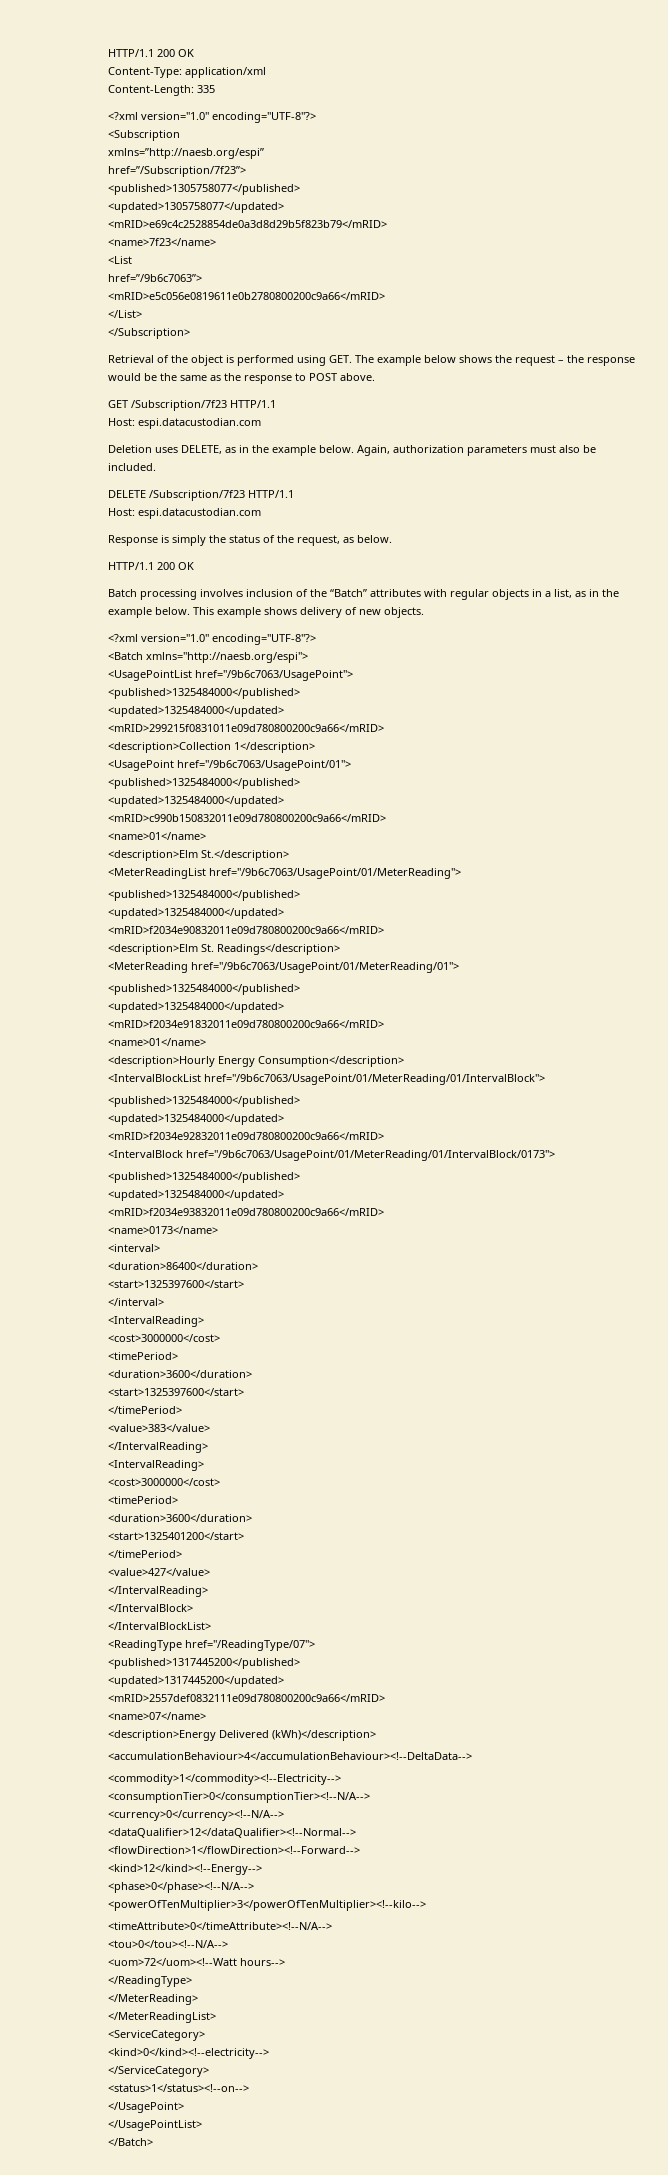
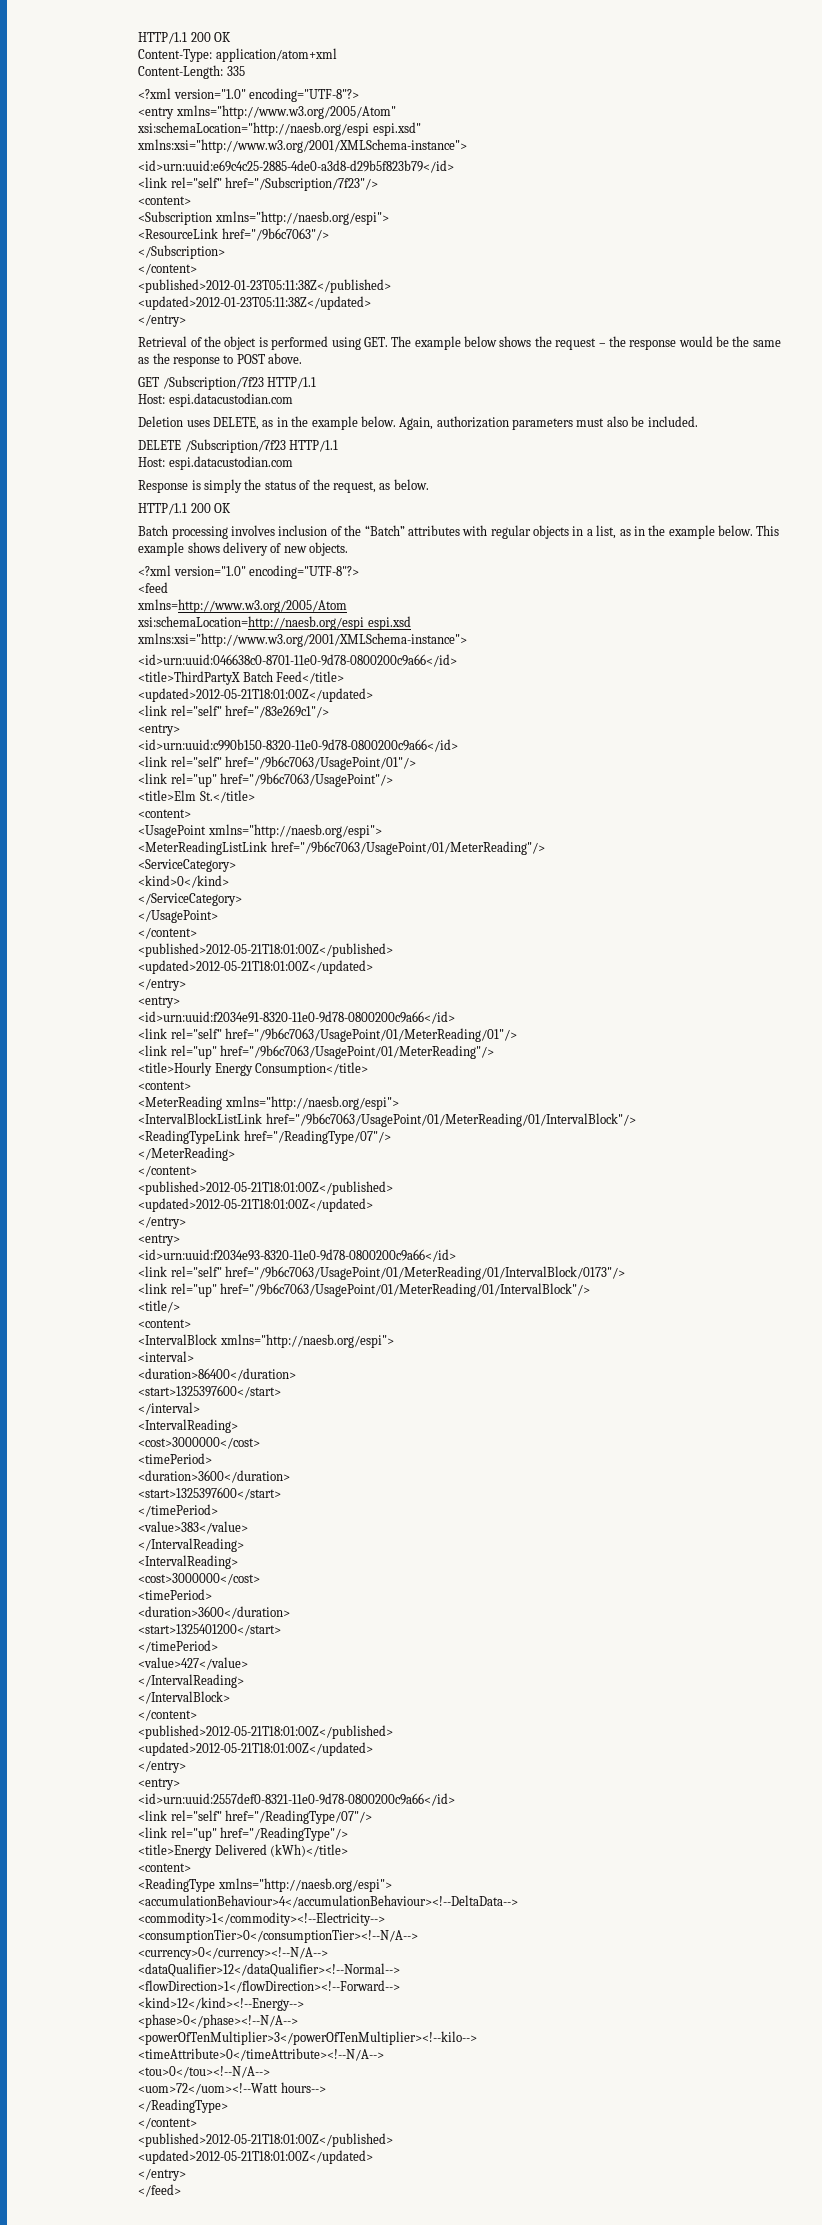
- Content-Type: application/xml
+ Content-Type: application/atom+xml
- <Subscription
- xmlns=”http://naesb.org/espi”
- href=”/Subscription/7f23”>
- <published>1305758077</published>
- <updated>1305758077</updated>
- <mRID>e69c4c2528854de0a3d8d29b5f823b79</mRID>
- <name>7f23</name>
- <List
- href=”/9b6c7063”>
- <mRID>e5c056e0819611e0b2780800200c9a66</mRID>
- </List>
+ <entry xmlns="http://www.w3.org/2005/Atom"
+ xsi:schemaLocation="http://naesb.org/espi espi.xsd"
+ xmlns:xsi="http://www.w3.org/2001/XMLSchema-instance">
+ <id>urn:uuid:e69c4c25-2885-4de0-a3d8-d29b5f823b79</id>
+ <link rel="self" href="/Subscription/7f23"/>
+ <content>
+ <Subscription xmlns="http://naesb.org/espi">
+ <ResourceLink href="/9b6c7063"/>
  </Subscription>
+ </content>
+ <published>2012-01-23T05:11:38Z</published>
+ <updated>2012-01-23T05:11:38Z</updated>
+ </entry>
- <Batch xmlns="http://naesb.org/espi">
- <UsagePointList href="/9b6c7063/UsagePoint">
- <published>1325484000</published>
- <updated>1325484000</updated>
- <mRID>299215f0831011e09d780800200c9a66</mRID>
- <description>Collection 1</description>
- <UsagePoint href="/9b6c7063/UsagePoint/01">
- <published>1325484000</published>
- <updated>1325484000</updated>
- <mRID>c990b150832011e09d780800200c9a66</mRID>
- <name>01</name>
- <description>Elm St.</description>
- <MeterReadingList href="/9b6c7063/UsagePoint/01/MeterReading">
- <published>1325484000</published>
- <updated>1325484000</updated>
- <mRID>f2034e90832011e09d780800200c9a66</mRID>
- <description>Elm St. Readings</description>
- <MeterReading href="/9b6c7063/UsagePoint/01/MeterReading/01">
- <published>1325484000</published>
- <updated>1325484000</updated>
- <mRID>f2034e91832011e09d780800200c9a66</mRID>
- <name>01</name>
- <description>Hourly Energy Consumption</description>
- <IntervalBlockList href="/9b6c7063/UsagePoint/01/MeterReading/01/IntervalBlock">
- <published>1325484000</published>
- <updated>1325484000</updated>
- <mRID>f2034e92832011e09d780800200c9a66</mRID>
- <IntervalBlock href="/9b6c7063/UsagePoint/01/MeterReading/01/IntervalBlock/0173">
- <published>1325484000</published>
- <updated>1325484000</updated>
- <mRID>f2034e93832011e09d780800200c9a66</mRID>
- <name>0173</name>
+ <feed
+ xmlns=http://www.w3.org/2005/Atom
+ xsi:schemaLocation=http://naesb.org/espi espi.xsd
+ xmlns:xsi="http://www.w3.org/2001/XMLSchema-instance">
+ <id>urn:uuid:046638c0-8701-11e0-9d78-0800200c9a66</id>
+ <title>ThirdPartyX Batch Feed</title>
+ <updated>2012-05-21T18:01:00Z</updated>
+ <link rel="self" href="/83e269c1"/>
+ <entry>
+ <id>urn:uuid:c990b150-8320-11e0-9d78-0800200c9a66</id>
+ <link rel="self" href="/9b6c7063/UsagePoint/01"/>
+ <link rel="up" href="/9b6c7063/UsagePoint"/>
+ <title>Elm St.</title>
+ <content>
+ <UsagePoint xmlns="http://naesb.org/espi">
+ <MeterReadingListLink href="/9b6c7063/UsagePoint/01/MeterReading"/>
+ <ServiceCategory>
+ <kind>0</kind>
+ </ServiceCategory>
+ </UsagePoint>
+ </content>
+ <published>2012-05-21T18:01:00Z</published>
+ <updated>2012-05-21T18:01:00Z</updated>
+ </entry>
+ <entry>
+ <id>urn:uuid:f2034e91-8320-11e0-9d78-0800200c9a66</id>
+ <link rel="self" href="/9b6c7063/UsagePoint/01/MeterReading/01"/>
+ <link rel="up" href="/9b6c7063/UsagePoint/01/MeterReading"/>
+ <title>Hourly Energy Consumption</title>
+ <content>
+ <MeterReading xmlns="http://naesb.org/espi">
+ <IntervalBlockListLink href="/9b6c7063/UsagePoint/01/MeterReading/01/IntervalBlock"/>
+ <ReadingTypeLink href="/ReadingType/07"/>
+ </MeterReading>
+ </content>
+ <published>2012-05-21T18:01:00Z</published>
+ <updated>2012-05-21T18:01:00Z</updated>
+ </entry>
+ <entry>
+ <id>urn:uuid:f2034e93-8320-11e0-9d78-0800200c9a66</id>
+ <link rel="self" href="/9b6c7063/UsagePoint/01/MeterReading/01/IntervalBlock/0173"/>
+ <link rel="up" href="/9b6c7063/UsagePoint/01/MeterReading/01/IntervalBlock"/>
+ <title/>
+ <content>
+ <IntervalBlock xmlns="http://naesb.org/espi">
  </IntervalBlock>
- </IntervalBlockList>
- <ReadingType href="/ReadingType/07">
- <published>1317445200</published>
- <updated>1317445200</updated>
- <mRID>2557def0832111e09d780800200c9a66</mRID>
- <name>07</name>
- <description>Energy Delivered (kWh)</description>
+ </content>
+ <published>2012-05-21T18:01:00Z</published>
+ <updated>2012-05-21T18:01:00Z</updated>
+ </entry>
+ <entry>
+ <id>urn:uuid:2557def0-8321-11e0-9d78-0800200c9a66</id>
+ <link rel="self" href="/ReadingType/07"/>
+ <link rel="up" href="/ReadingType"/>
+ <title>Energy Delivered (kWh)</title>
+ <content>
+ <ReadingType xmlns="http://naesb.org/espi">
  </ReadingType>
- </MeterReading>
- </MeterReadingList>
- <ServiceCategory>
- <kind>0</kind><!--electricity-->
- </ServiceCategory>
- <status>1</status><!--on-->
- </UsagePoint>
- </UsagePointList>
- </Batch>
+ </content>
+ <published>2012-05-21T18:01:00Z</published>
+ <updated>2012-05-21T18:01:00Z</updated>
+ </entry>
+ </feed>

